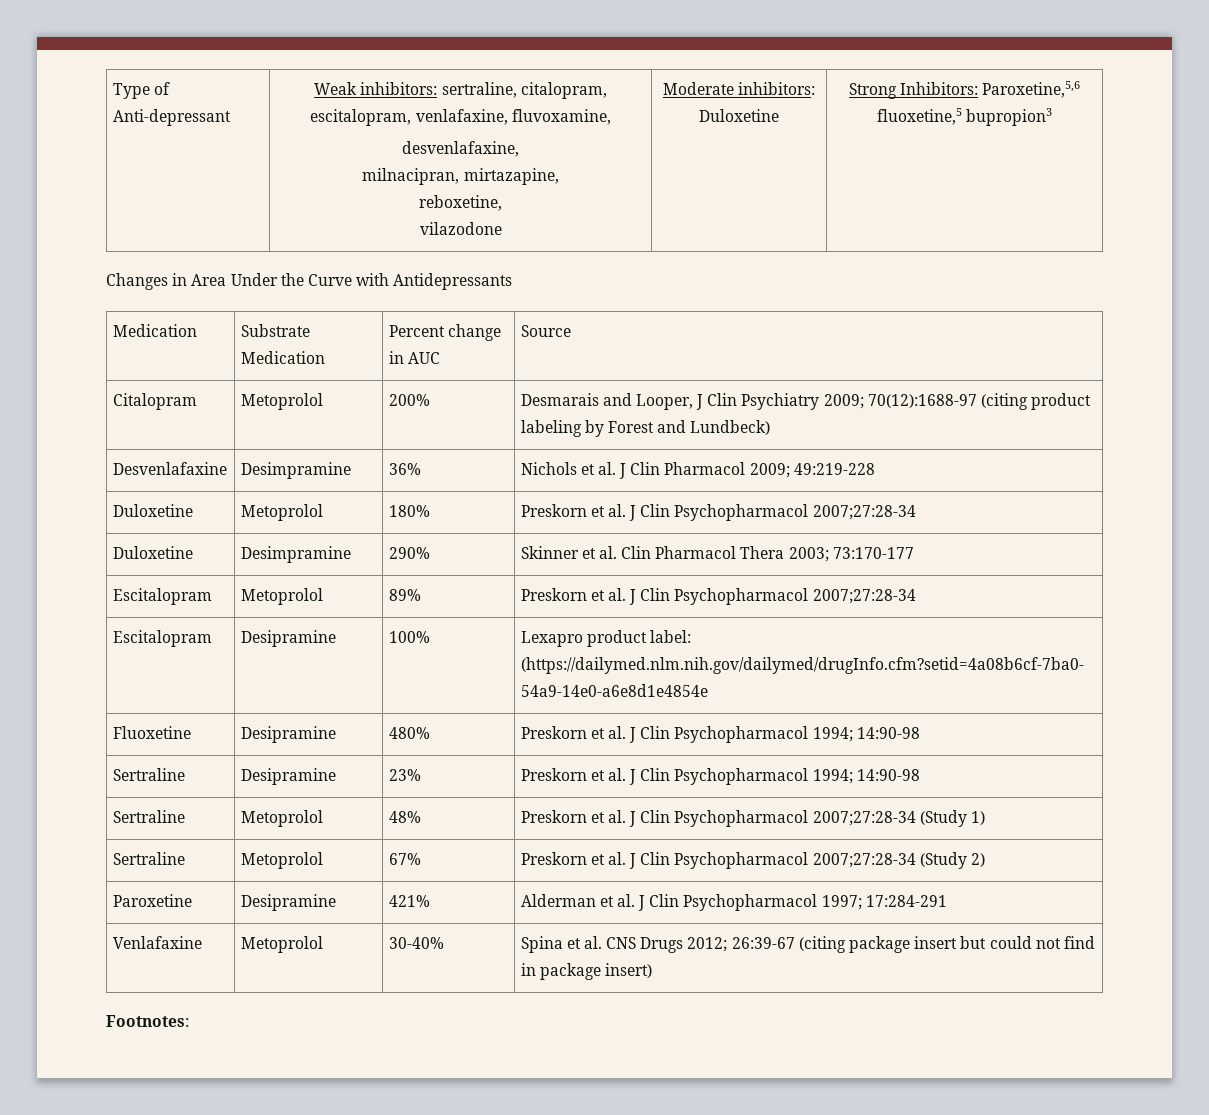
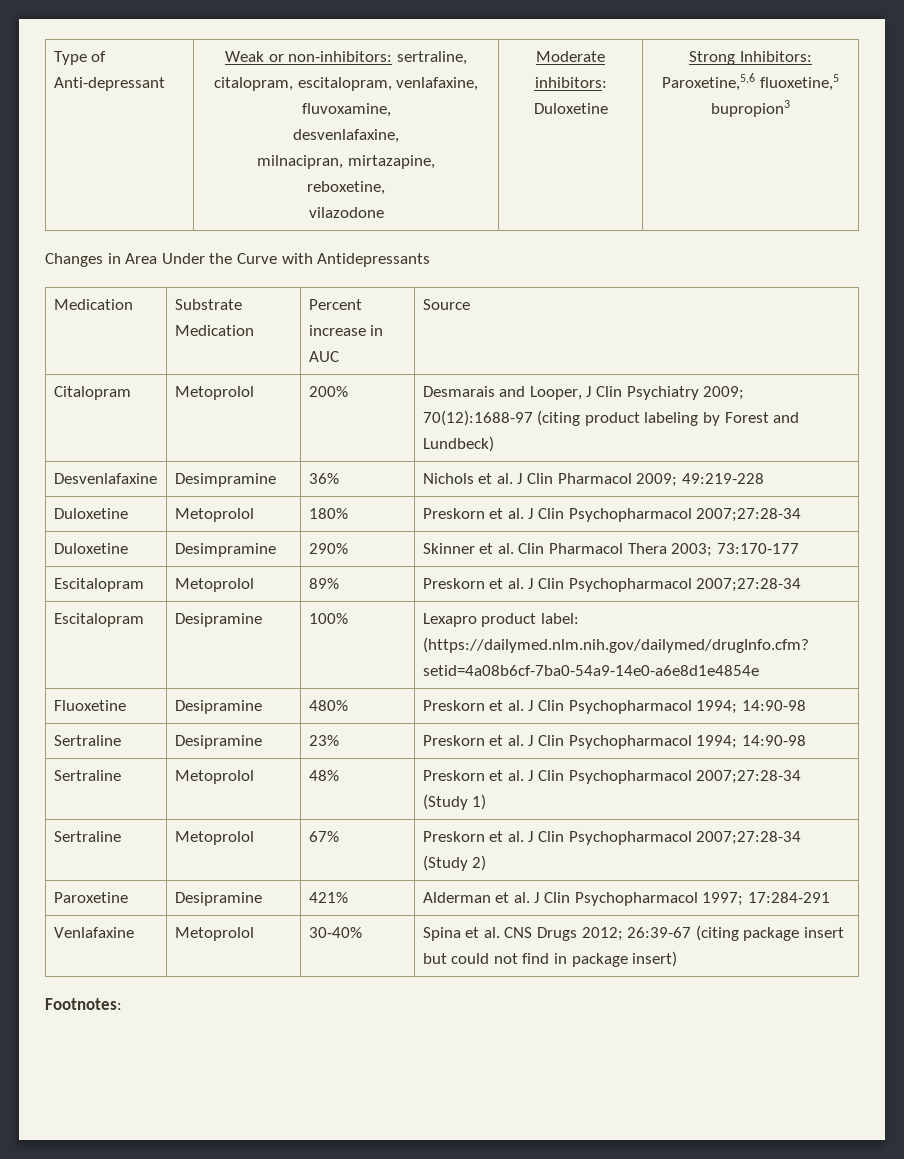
- Type of Anti-depressant | Weak inhibitors: sertraline, citalopram, escitalopram, venlafaxine, fluvoxamine,
+ Type of Anti-depressant | Weak or non-inhibitors: sertraline, citalopram, escitalopram, venlafaxine, fluvoxamine,
- Medication | Substrate Medication | Percent change in AUC | Source
+ Medication | Substrate Medication | Percent increase in AUC | Source

